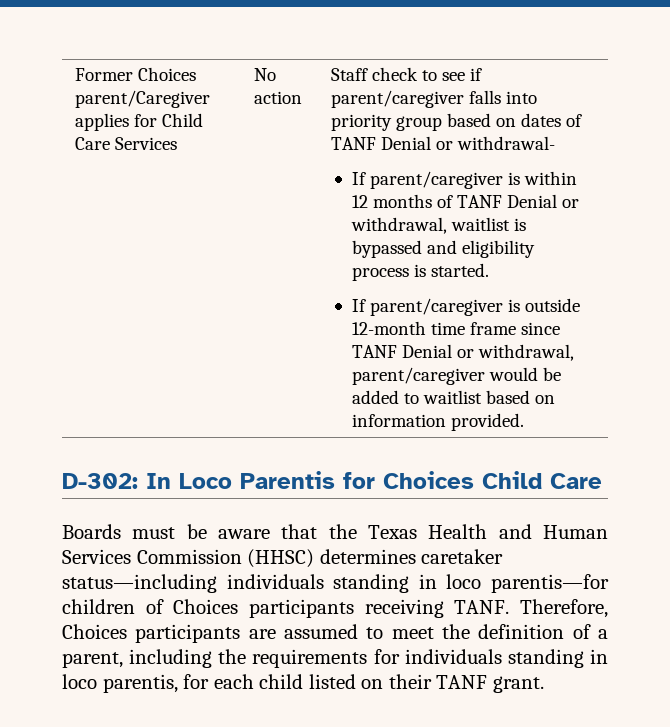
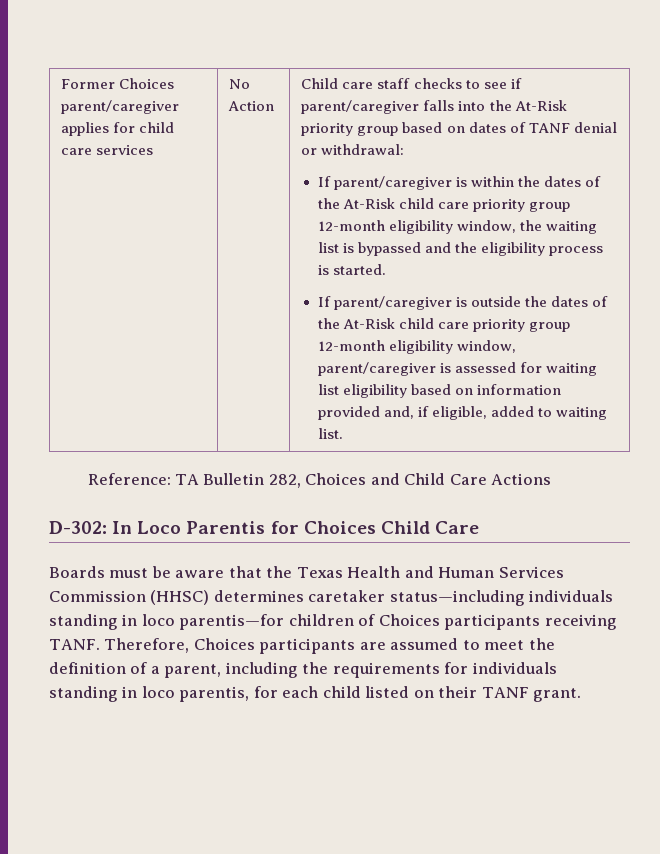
- Former Choices parent/Caregiver applies for Child Care Services | No action | Staff check to see if parent/caregiver falls into priority group based on dates of TANF Denial or withdrawal-
+ Former Choices parent/caregiver applies for child care services | No Action | Child care staff checks to see if parent/caregiver falls into the At-Risk priority group based on dates of TANF denial or withdrawal:
- If parent/caregiver is within 12 months of TANF Denial or withdrawal, waitlist is bypassed and eligibility process is started.
+ If parent/caregiver is within the dates of the At-Risk child care priority group 12-month eligibility window, the waiting list is bypassed and the eligibility process is started.
- If parent/caregiver is outside 12-month time frame since TANF Denial or withdrawal, parent/caregiver would be added to waitlist based on information provided.
+ If parent/caregiver is outside the dates of the At-Risk child care priority group 12-month eligibility window, parent/caregiver is assessed for waiting list eligibility based on information provided and, if eligible, added to waiting list.
+ Reference: TA Bulletin 282, Choices and Child Care Actions

